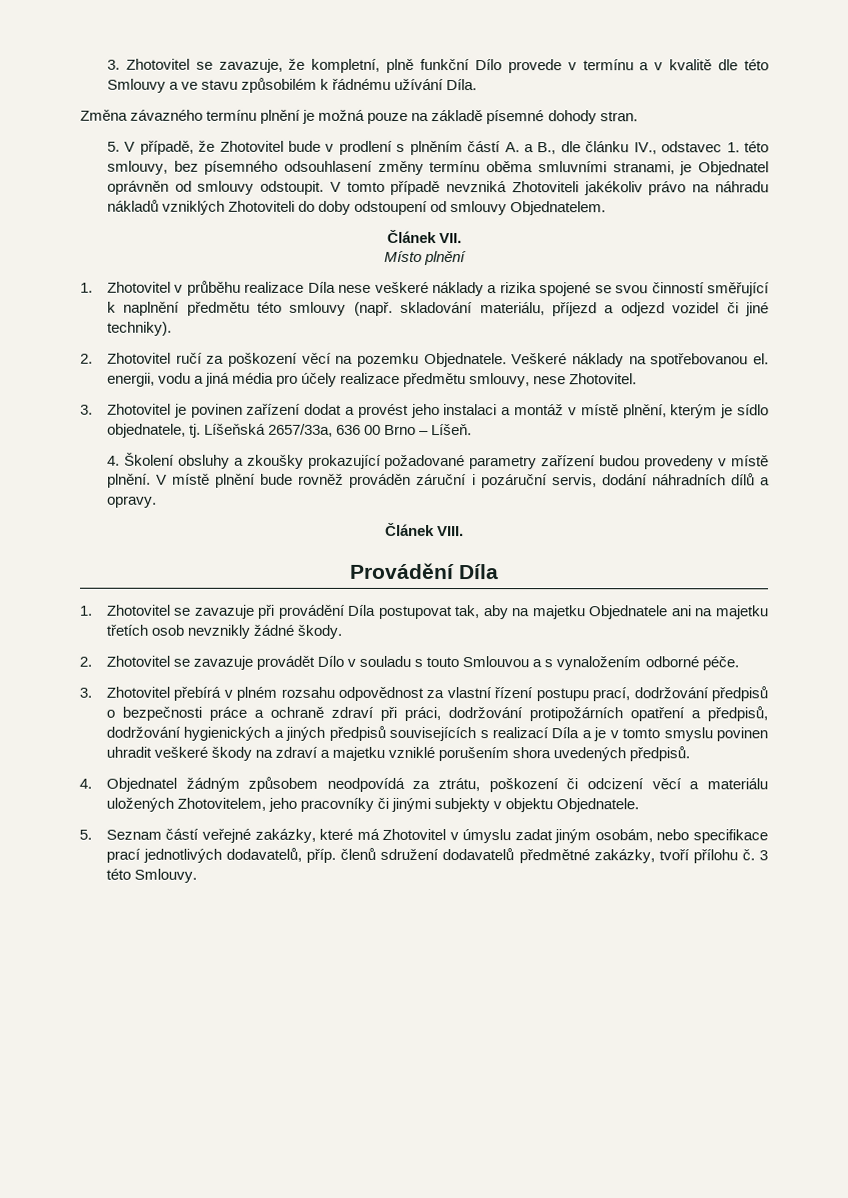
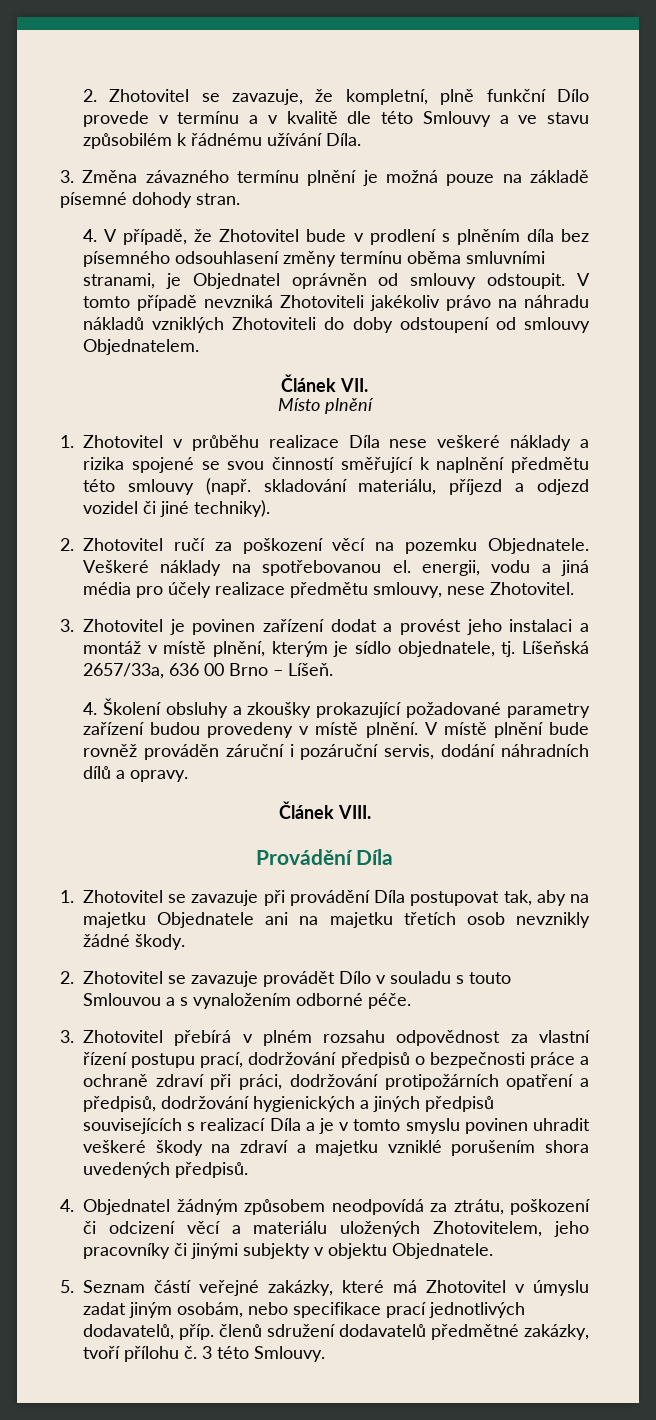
- 3. Zhotovitel se zavazuje, že kompletní, plně funkční Dílo provede v termínu a v kvalitě dle této Smlouvy a ve stavu způsobilém k řádnému užívání Díla.
+ 2. Zhotovitel se zavazuje, že kompletní, plně funkční Dílo provede v termínu a v kvalitě dle této Smlouvy a ve stavu způsobilém k řádnému užívání Díla.
- Změna závazného termínu plnění je možná pouze na základě písemné dohody stran.
+ 3. Změna závazného termínu plnění je možná pouze na základě písemné dohody stran.
- 5. V případě, že Zhotovitel bude v prodlení s plněním částí A. a B., dle článku IV., odstavec 1. této smlouvy, bez písemného odsouhlasení změny termínu oběma smluvními stranami, je Objednatel oprávněn od smlouvy odstoupit.
+ 4. V případě, že Zhotovitel bude v prodlení s plněním díla bez písemného odsouhlasení změny termínu oběma smluvními stranami, je Objednatel oprávněn od smlouvy odstoupit.

